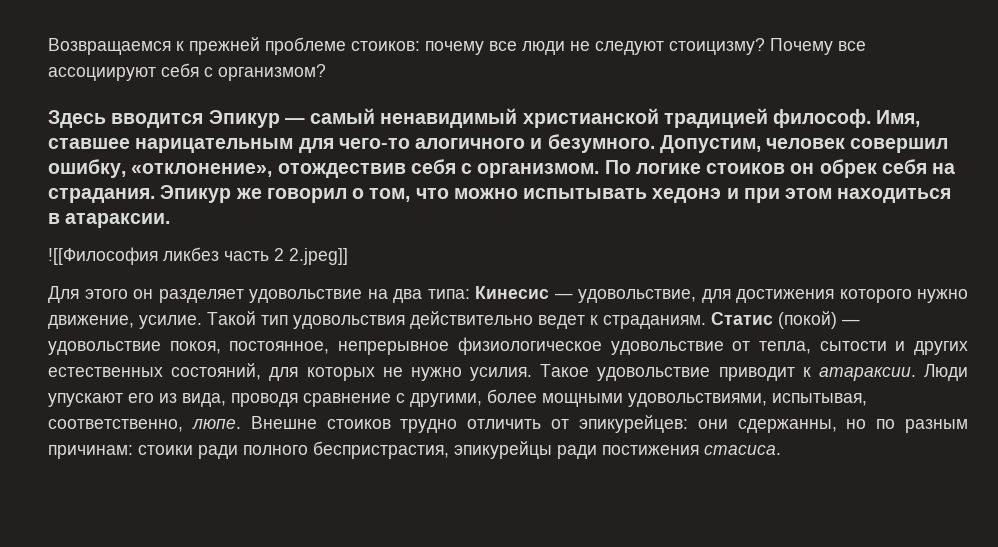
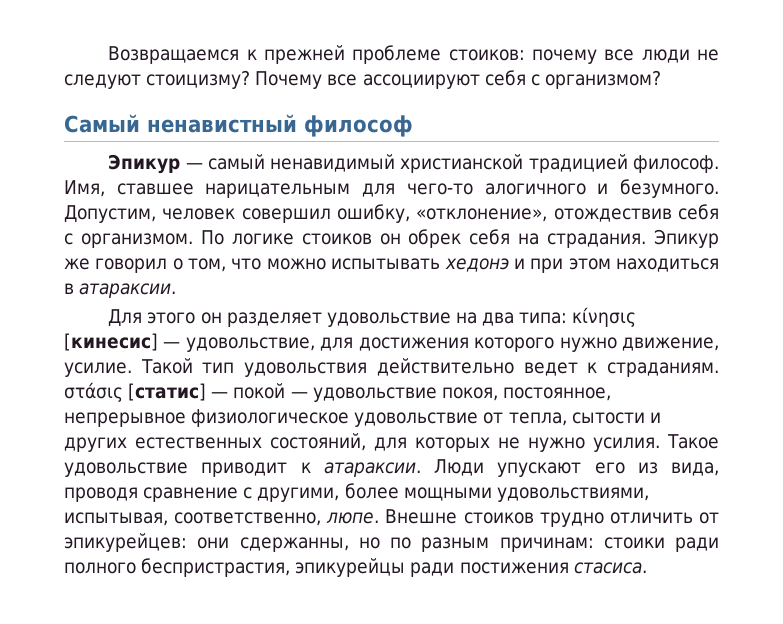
- Здесь вводится Эпикур — самый ненавидимый христианской традицией философ.
+ Самый ненавистный философ
+ Эпикур — самый ненавидимый христианской традицией философ.
- ![[Философия ликбез часть 2 2.jpeg]]
- Для этого он разделяет удовольствие на два типа: Кинесис — удовольствие, для достижения которого нужно движение, усилие.
+ Для этого он разделяет удовольствие на два типа: κίνησις [кинесис] — удовольствие, для достижения которого нужно движение, усилие.
- Такой тип удовольствия действительно ведет к страданиям. Статис (покой) — удовольствие покоя, постоянное, непрерывное физиологическое удовольствие от тепла, сытости и других естественных состояний, для которых не нужно усилия.
+ Такой тип удовольствия действительно ведет к страданиям. στάσις [статис] — покой — удовольствие покоя, постоянное, непрерывное физиологическое удовольствие от тепла, сытости и других естественных состояний, для которых не нужно усилия.

